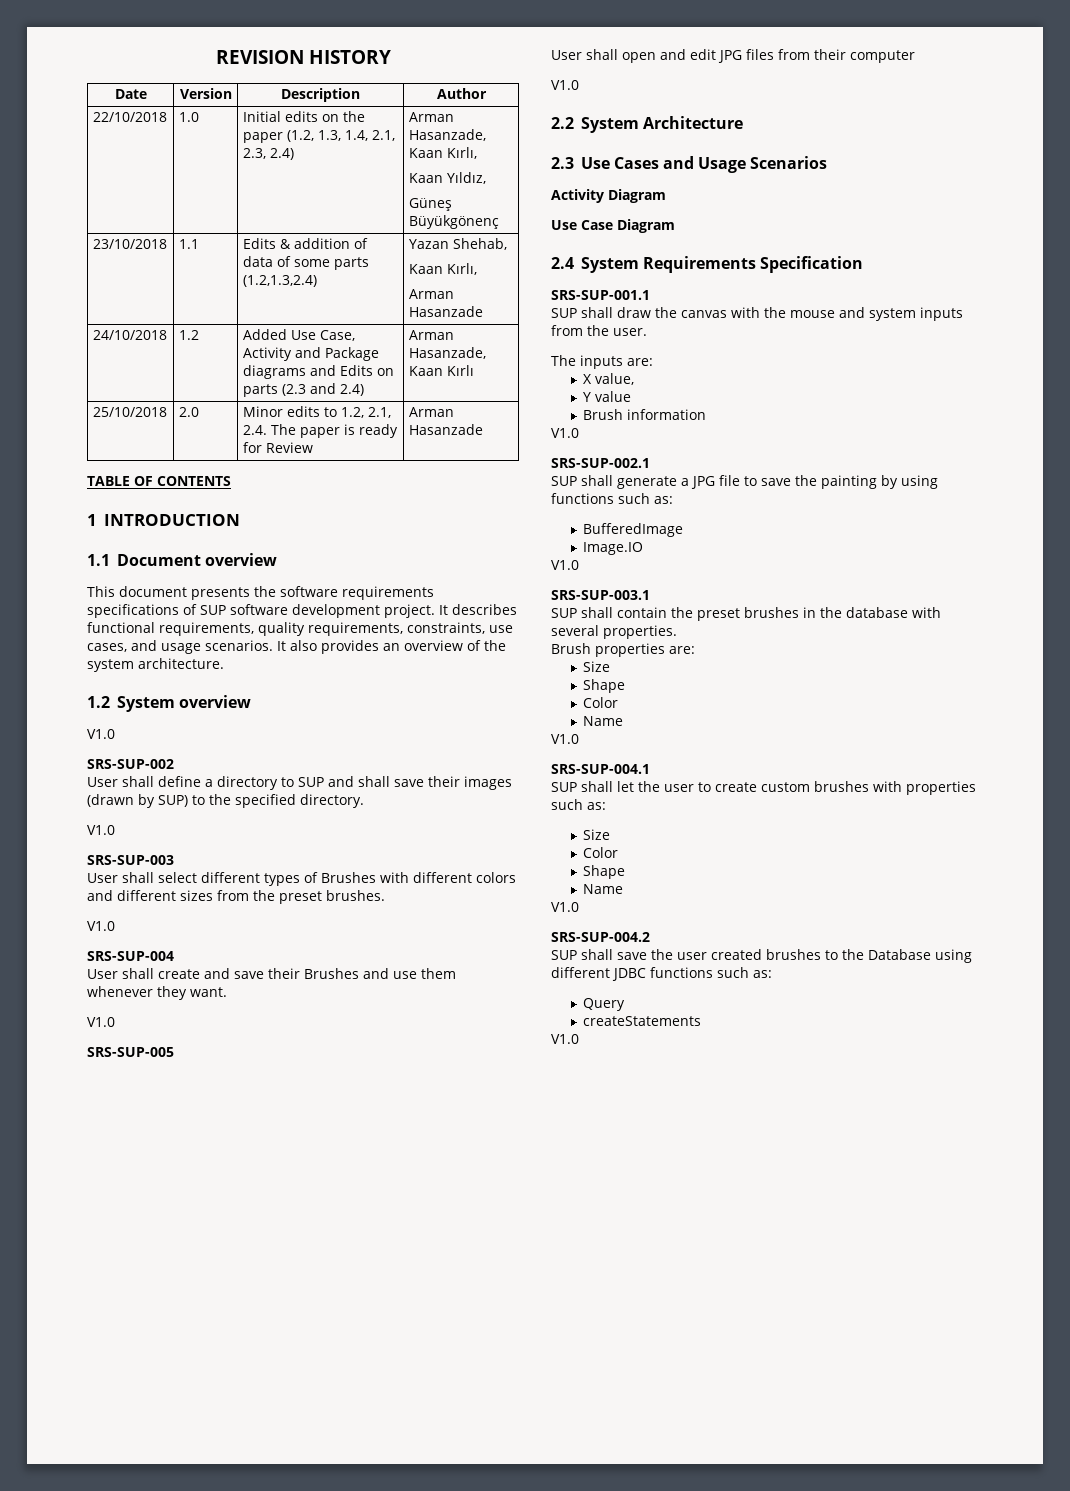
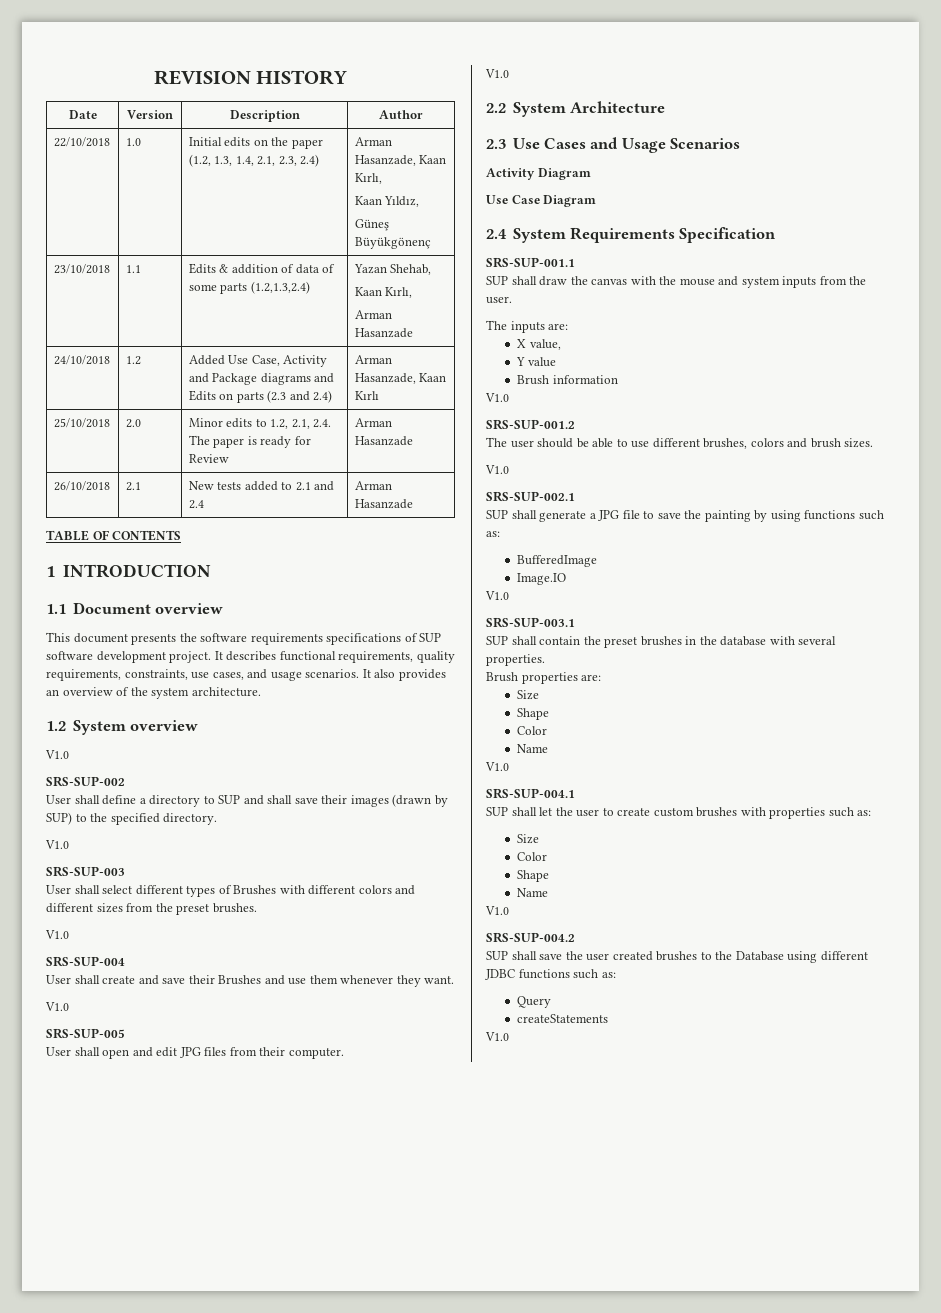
+ 26/10/2018 | 2.1 | New tests added to 2.1 and 2.4 | Arman Hasanzade
- User shall open and edit JPG files from their computer
+ User shall open and edit JPG files from their computer.
+ SRS-SUP-001.2
+ The user should be able to use different brushes, colors and brush sizes.
+ V1.0

